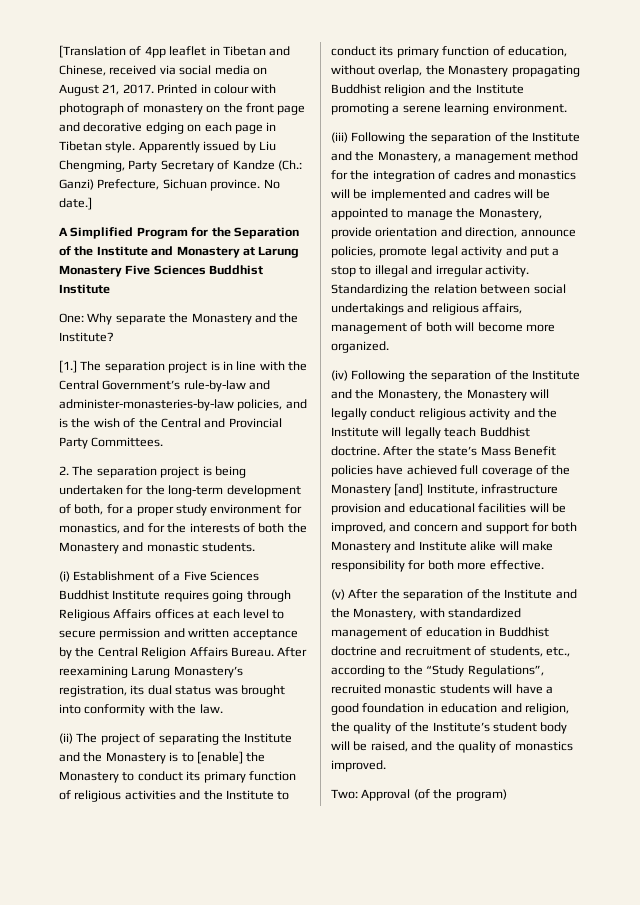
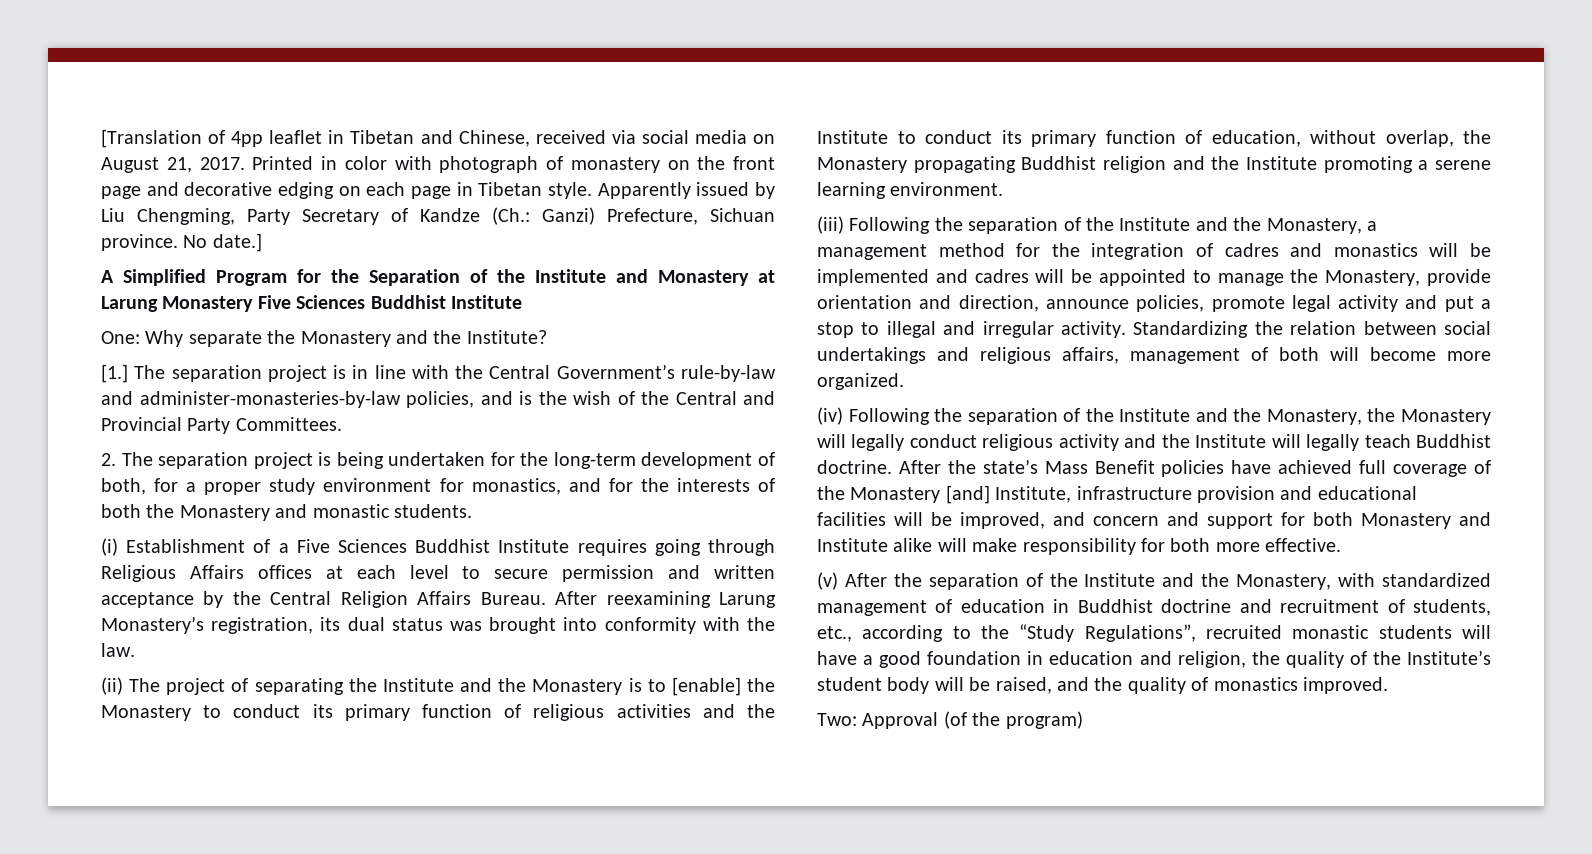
- Printed in colour with photograph of monastery on the front page and decorative edging on each page in Tibetan style.
+ Printed in color with photograph of monastery on the front page and decorative edging on each page in Tibetan style.

